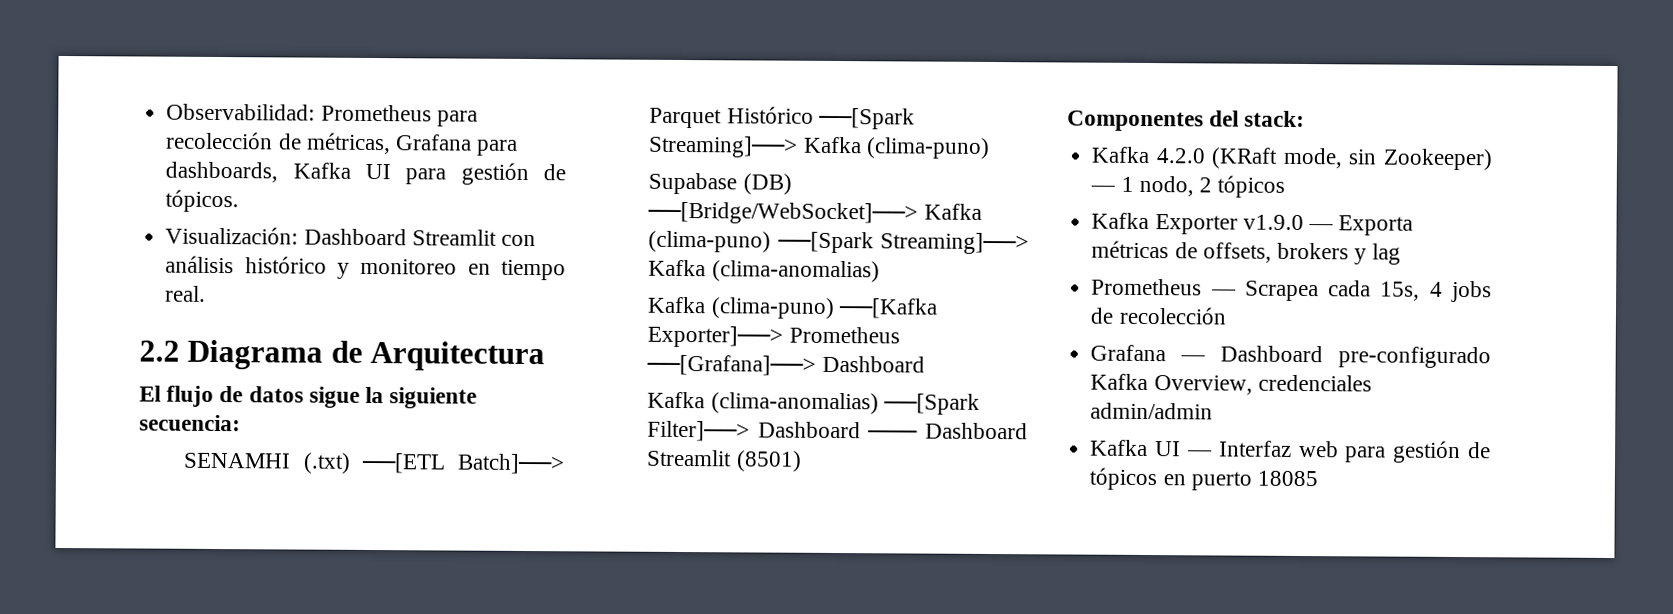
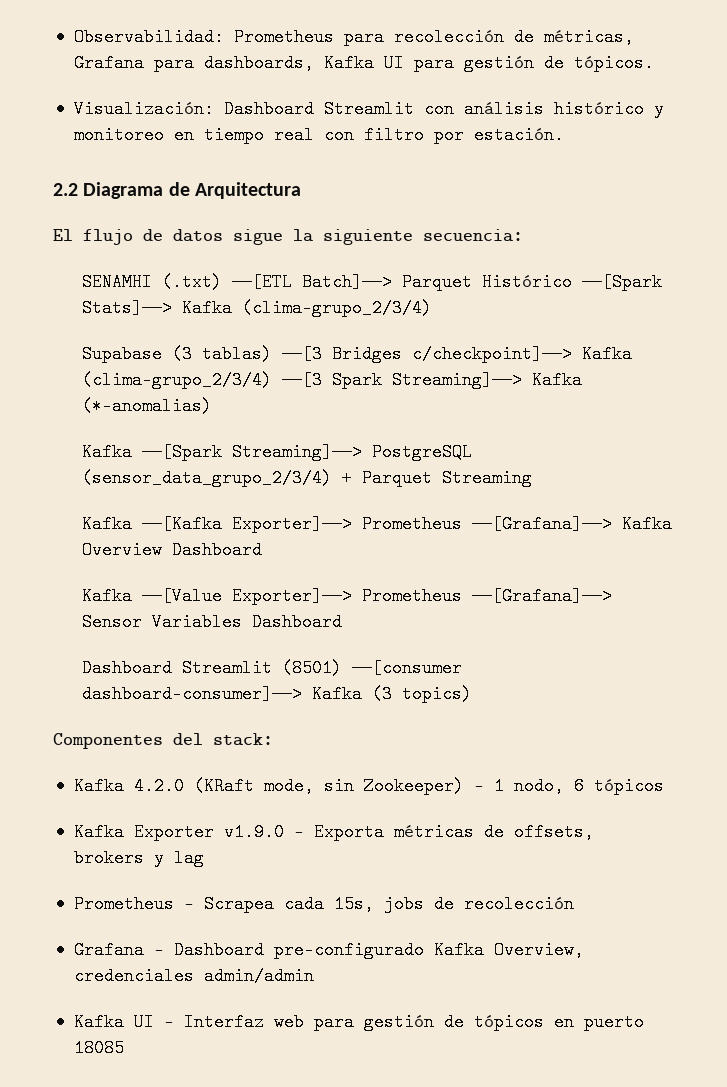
- Visualización: Dashboard Streamlit con análisis histórico y monitoreo en tiempo real.
+ Visualización: Dashboard Streamlit con análisis histórico y monitoreo en tiempo real con filtro por estación.
- SENAMHI (.txt) ──[ETL Batch]──> Parquet Histórico ──[Spark Streaming]──> Kafka (clima-puno)
- Supabase (DB) ──[Bridge/WebSocket]──> Kafka (clima-puno) ──[Spark Streaming]──> Kafka (clima-anomalias)
- Kafka (clima-puno) ──[Kafka Exporter]──> Prometheus ──[Grafana]──> Dashboard
+ SENAMHI (.txt) ──[ETL Batch]──> Parquet Histórico ──[Spark Stats]──> Kafka (clima-grupo_2/3/4)
+ Supabase (3 tablas) ──[3 Bridges c/checkpoint]──> Kafka (clima-grupo_2/3/4) ──[3 Spark Streaming]──> Kafka (*-anomalias)
+ Kafka ──[Spark Streaming]──> PostgreSQL (sensor_data_grupo_2/3/4) + Parquet Streaming
+ Kafka ──[Kafka Exporter]──> Prometheus ──[Grafana]──> Kafka Overview Dashboard
- Kafka (clima-anomalias) ──[Spark Filter]──> Dashboard ─── Dashboard Streamlit (8501)
+ Kafka ──[Value Exporter]──> Prometheus ──[Grafana]──> Sensor Variables Dashboard
+ Dashboard Streamlit (8501) ──[consumer dashboard-consumer]──> Kafka (3 topics)
- Kafka 4.2.0 (KRaft mode, sin Zookeeper) — 1 nodo, 2 tópicos
+ Kafka 4.2.0 (KRaft mode, sin Zookeeper) — 1 nodo, 6 tópicos
- Prometheus — Scrapea cada 15s, 4 jobs de recolección
+ Prometheus — Scrapea cada 15s, jobs de recolección

